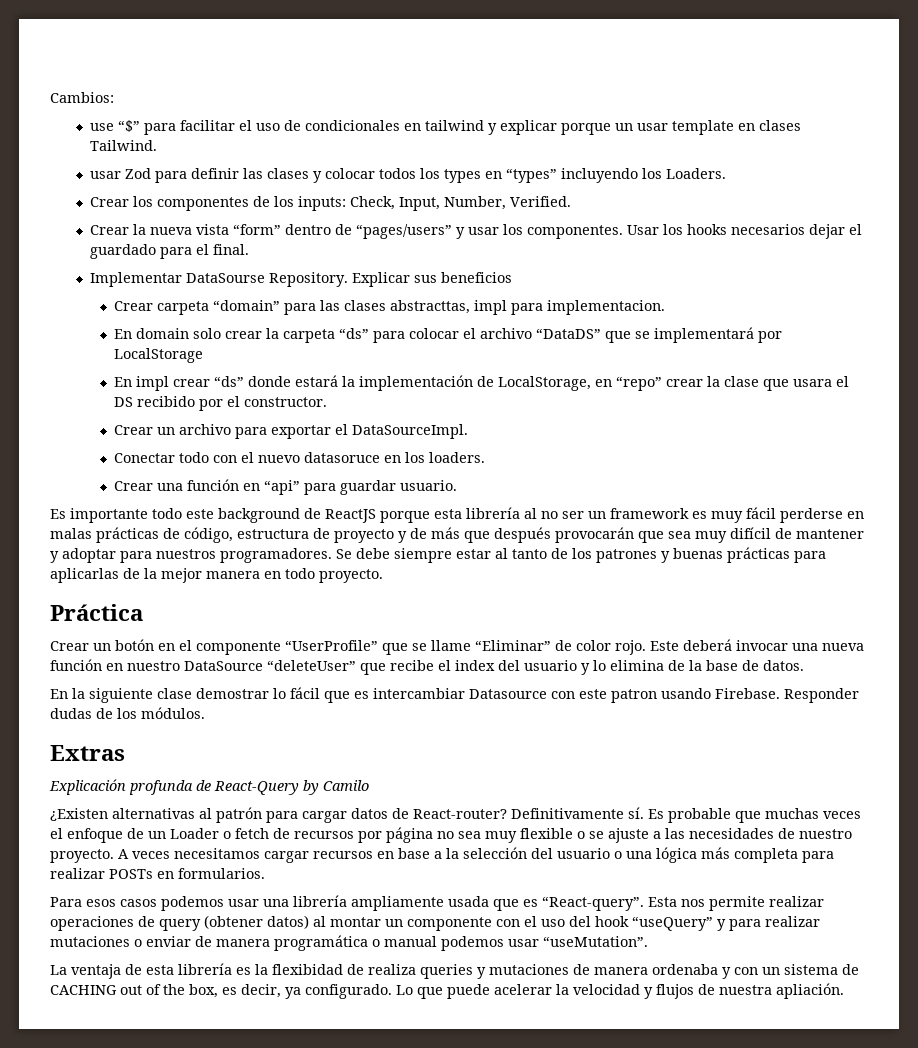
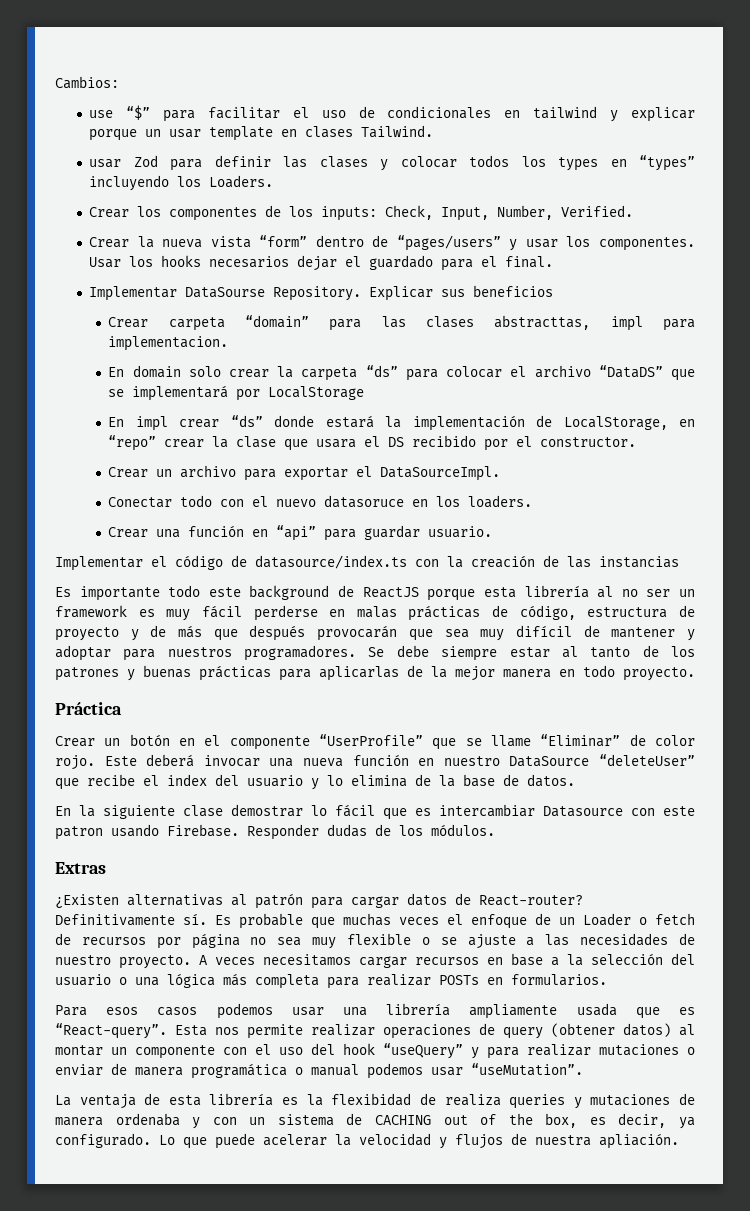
+ Implementar el código de datasource/index.ts con la creación de las instancias
- Explicación profunda de React-Query by Camilo

